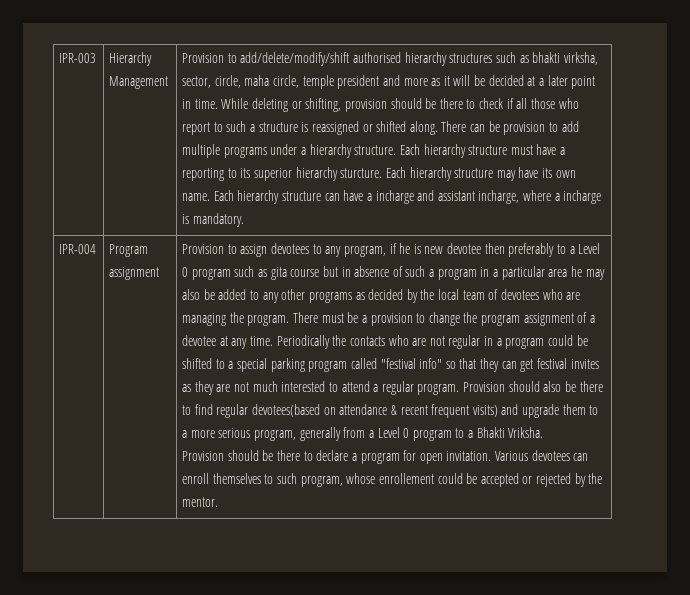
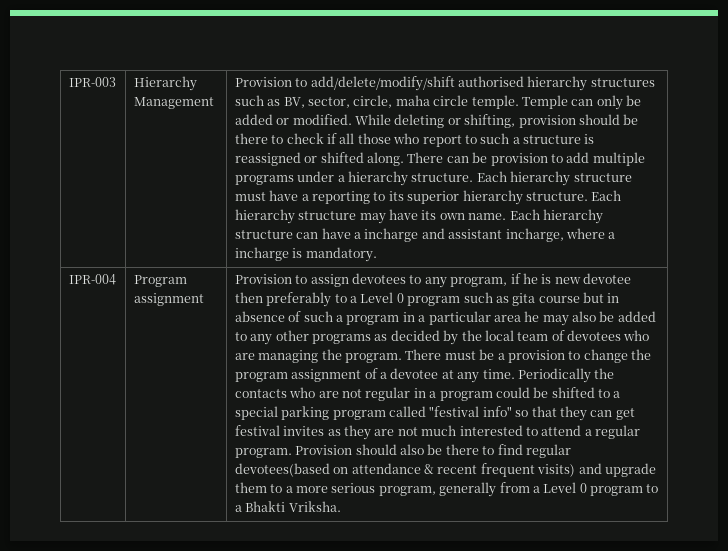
- Provision to add/delete/modify/shift authorised hierarchy structures such as bhakti virksha, sector, circle, maha circle, temple president and more as it will be decided at a later point in time.
+ Provision to add/delete/modify/shift authorised hierarchy structures such as BV, sector, circle, maha circle temple. Temple can only be added or modified.
- Each hierarchy structure must have a reporting to its superior hierarchy sturcture.
+ Each hierarchy structure must have a reporting to its superior hierarchy structure.
- Provision should be there to declare a program for open invitation. Various devotees can enroll themselves to such program, whose enrollement could be accepted or rejected by the mentor.

